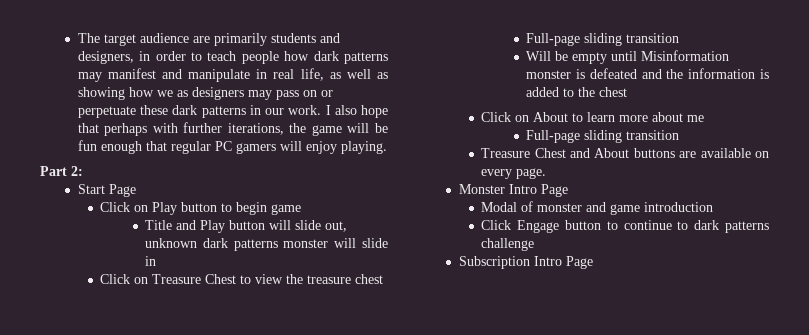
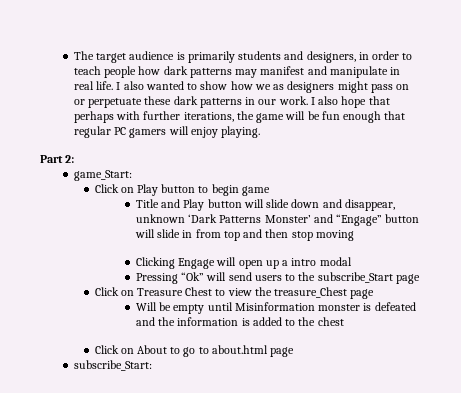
- The target audience are primarily students and designers, in order to teach people how dark patterns may manifest and manipulate in real life, as well as showing how we as designers may pass on or perpetuate these dark patterns in our work.
+ The target audience is primarily students and designers, in order to teach people how dark patterns may manifest and manipulate in real life. I also wanted to show how we as designers might pass on or perpetuate these dark patterns in our work.
- Start Page
+ game_Start:
- Title and Play button will slide out, unknown dark patterns monster will slide in
+ Title and Play button will slide down and disappear, unknown ‘Dark Patterns Monster’ and “Engage” button will slide in from top and then stop moving
+ Clicking Engage will open up a intro modal
+ Pressing “Ok” will send users to the subscribe_Start page
- Click on Treasure Chest to view the treasure chest
- Full-page sliding transition
+ Click on Treasure Chest to view the treasure_Chest page
- Click on About to learn more about me
- Full-page sliding transition
- Treasure Chest and About buttons are available on every page.
- Monster Intro Page
- Modal of monster and game introduction
- Click Engage button to continue to dark patterns challenge
- Subscription Intro Page
+ Click on About to go to about.html page
+ subscribe_Start:

